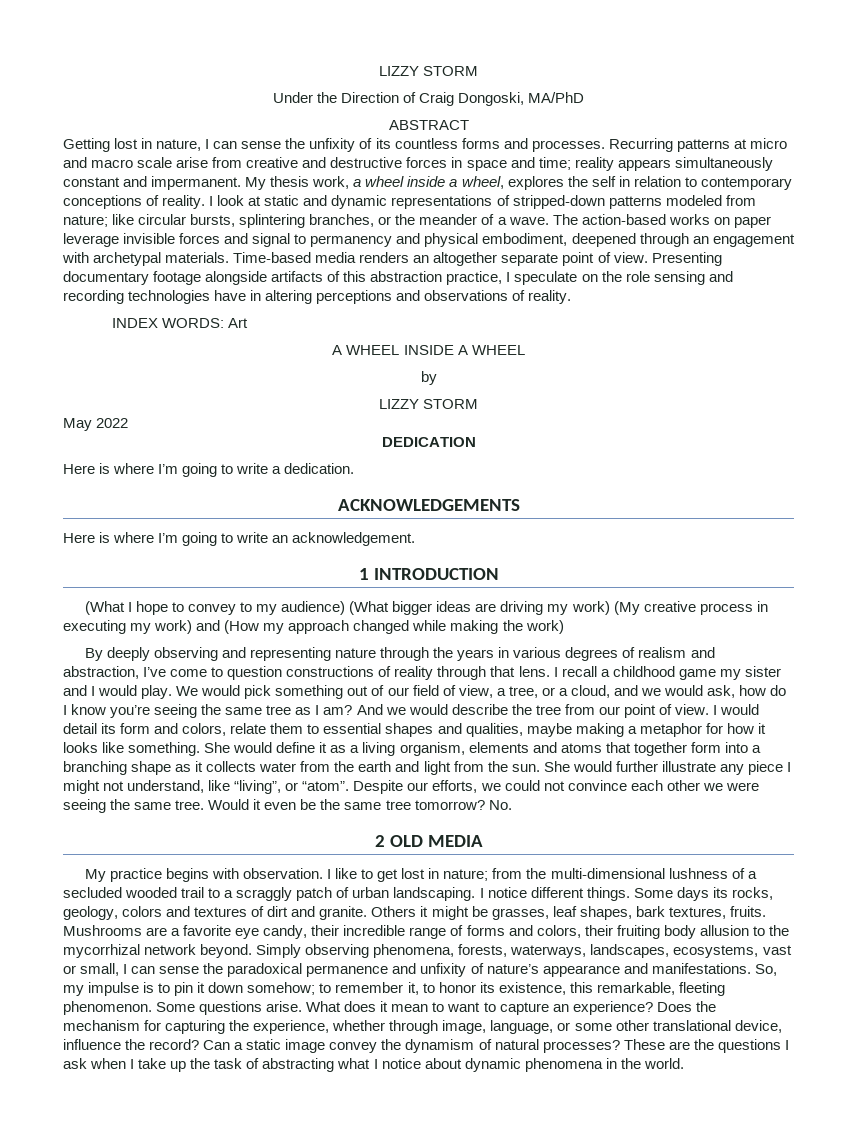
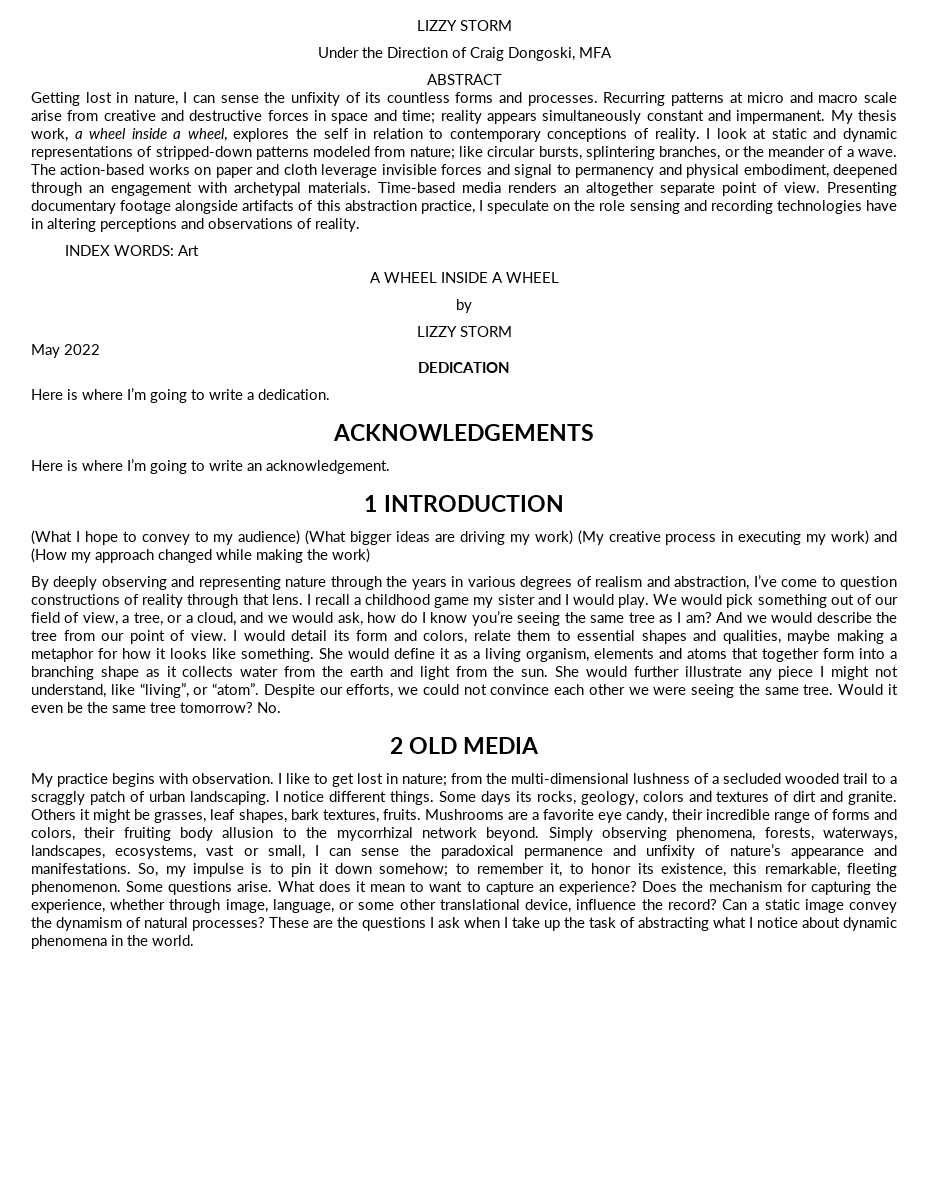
- Under the Direction of Craig Dongoski, MA/PhD
+ Under the Direction of Craig Dongoski, MFA
- The action-based works on paper leverage invisible forces and signal to permanency and physical embodiment, deepened through an engagement with archetypal materials.
+ The action-based works on paper and cloth leverage invisible forces and signal to permanency and physical embodiment, deepened through an engagement with archetypal materials.

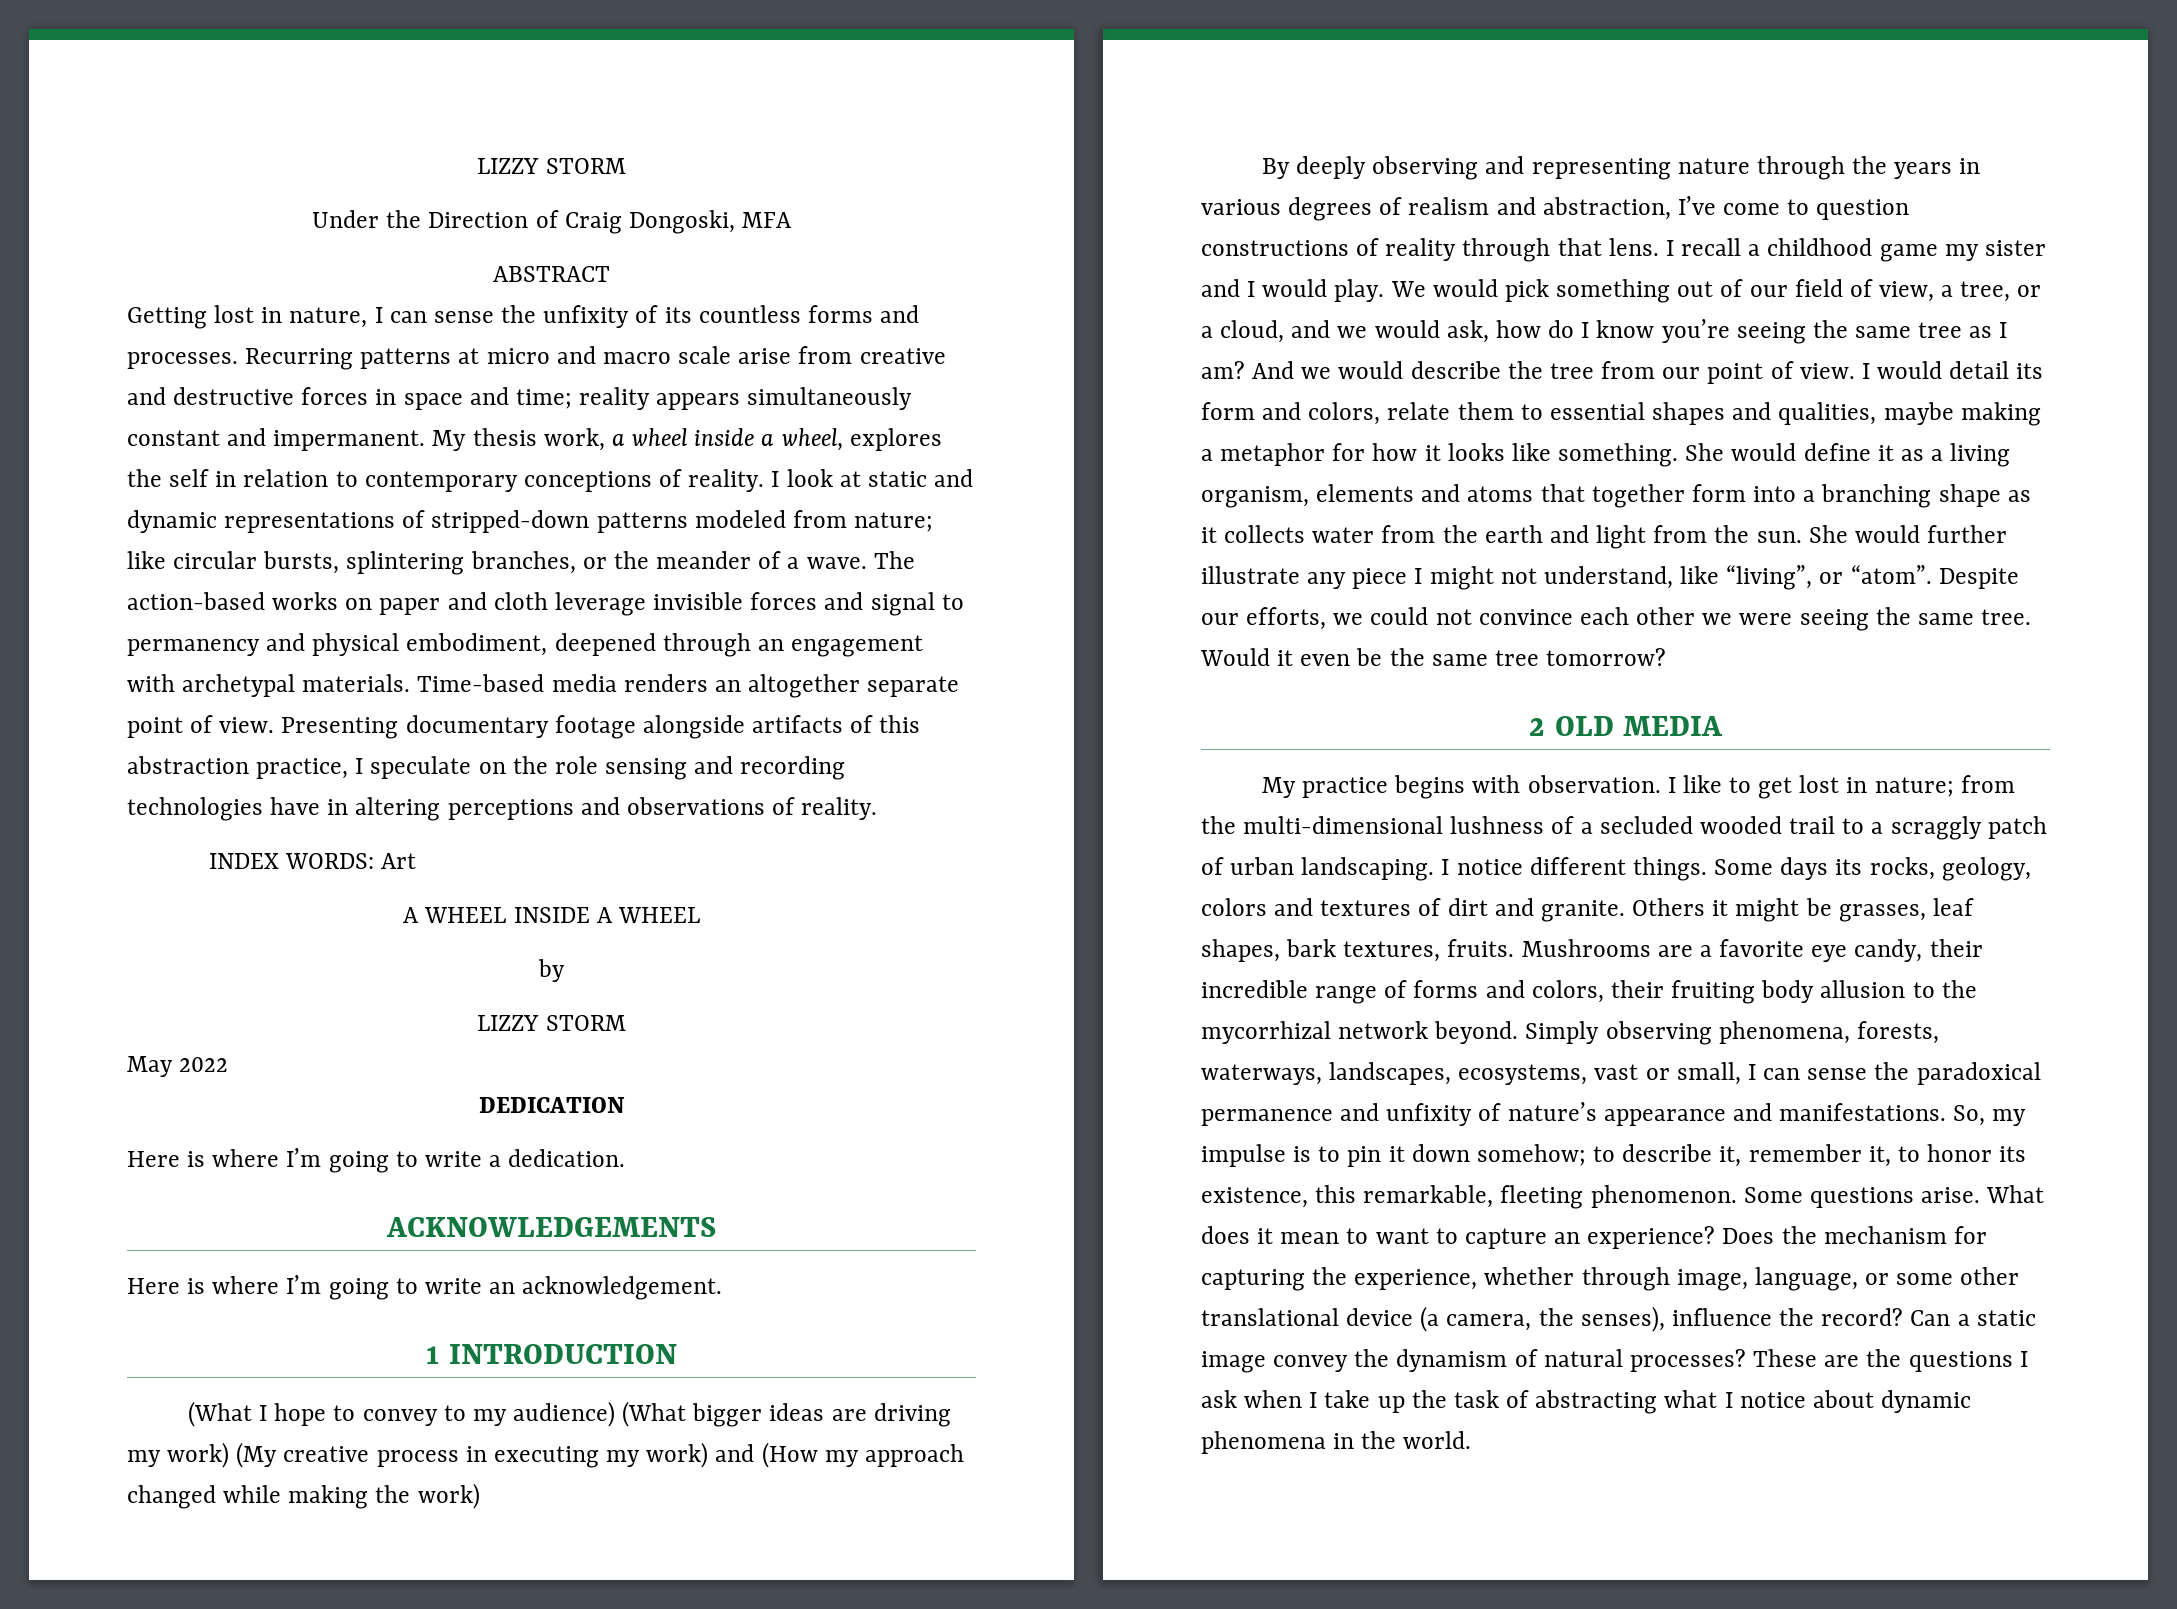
- No.
- So, my impulse is to pin it down somehow; to remember it, to honor its existence, this remarkable, fleeting phenomenon.
+ So, my impulse is to pin it down somehow; to describe it, remember it, to honor its existence, this remarkable, fleeting phenomenon.
- Does the mechanism for capturing the experience, whether through image, language, or some other translational device, influence the record?
+ Does the mechanism for capturing the experience, whether through image, language, or some other translational device (a camera, the senses), influence the record?

